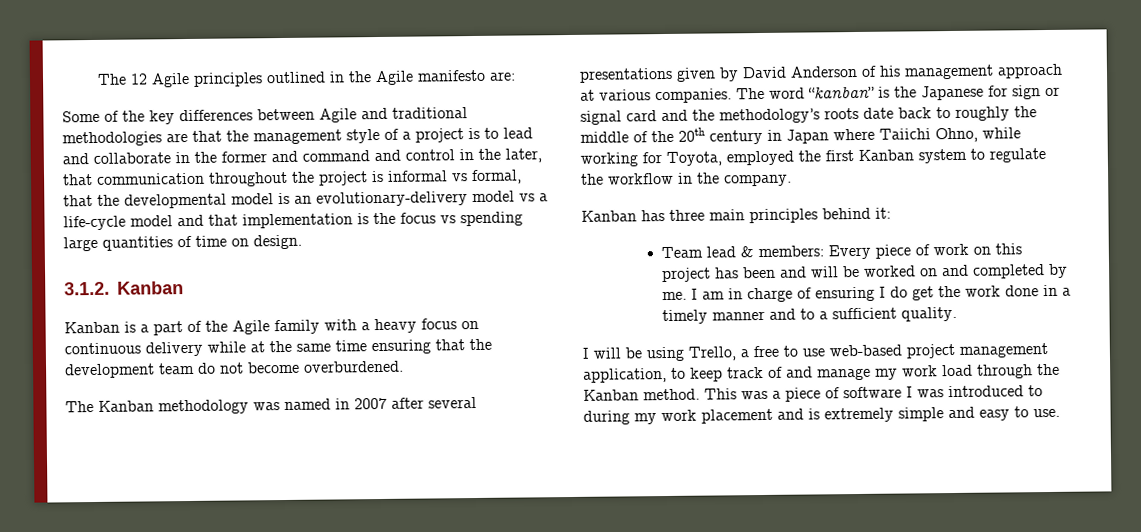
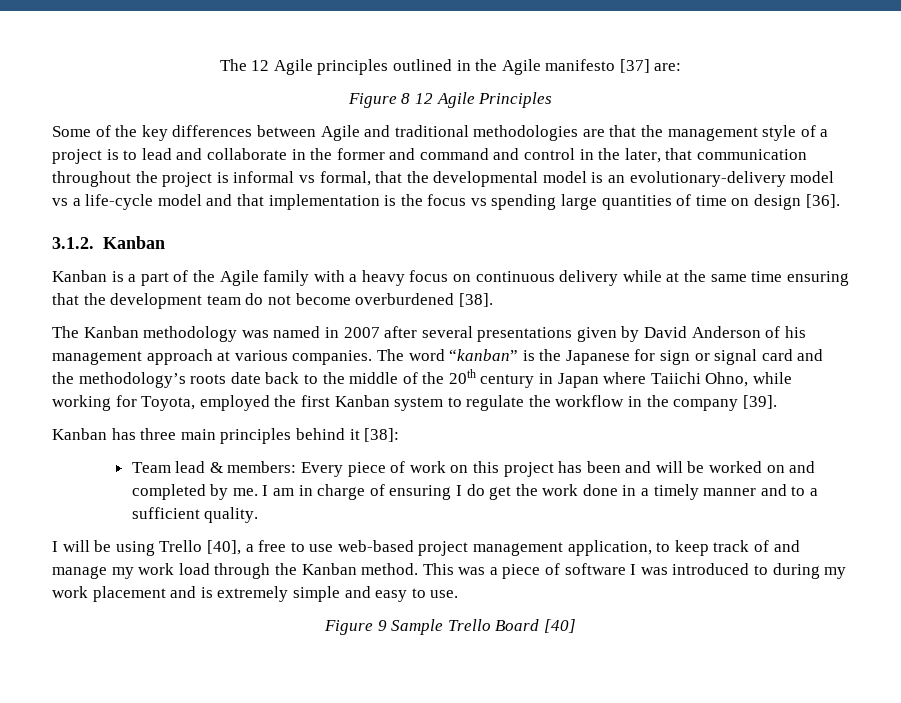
- The 12 Agile principles outlined in the Agile manifesto are:
+ The 12 Agile principles outlined in the Agile manifesto [37] are:
+ Figure 8 12 Agile Principles
- Some of the key differences between Agile and traditional methodologies are that the management style of a project is to lead and collaborate in the former and command and control in the later, that communication throughout the project is informal vs formal, that the developmental model is an evolutionary-delivery model vs a life-cycle model and that implementation is the focus vs spending large quantities of time on design.
+ Some of the key differences between Agile and traditional methodologies are that the management style of a project is to lead and collaborate in the former and command and control in the later, that communication throughout the project is informal vs formal, that the developmental model is an evolutionary-delivery model vs a life-cycle model and that implementation is the focus vs spending large quantities of time on design [36].
- Kanban is a part of the Agile family with a heavy focus on continuous delivery while at the same time ensuring that the development team do not become overburdened.
+ Kanban is a part of the Agile family with a heavy focus on continuous delivery while at the same time ensuring that the development team do not become overburdened [38].
- The word “kanban” is the Japanese for sign or signal card and the methodology’s roots date back to roughly the middle of the 20th century in Japan where Taiichi Ohno, while working for Toyota, employed the first Kanban system to regulate the workflow in the company.
+ The word “kanban” is the Japanese for sign or signal card and the methodology’s roots date back to the middle of the 20th century in Japan where Taiichi Ohno, while working for Toyota, employed the first Kanban system to regulate the workflow in the company [39].
- Kanban has three main principles behind it:
+ Kanban has three main principles behind it [38]:
- I will be using Trello, a free to use web-based project management application, to keep track of and manage my work load through the Kanban method.
+ I will be using Trello [40], a free to use web-based project management application, to keep track of and manage my work load through the Kanban method.
+ Figure 9 Sample Trello Board [40]

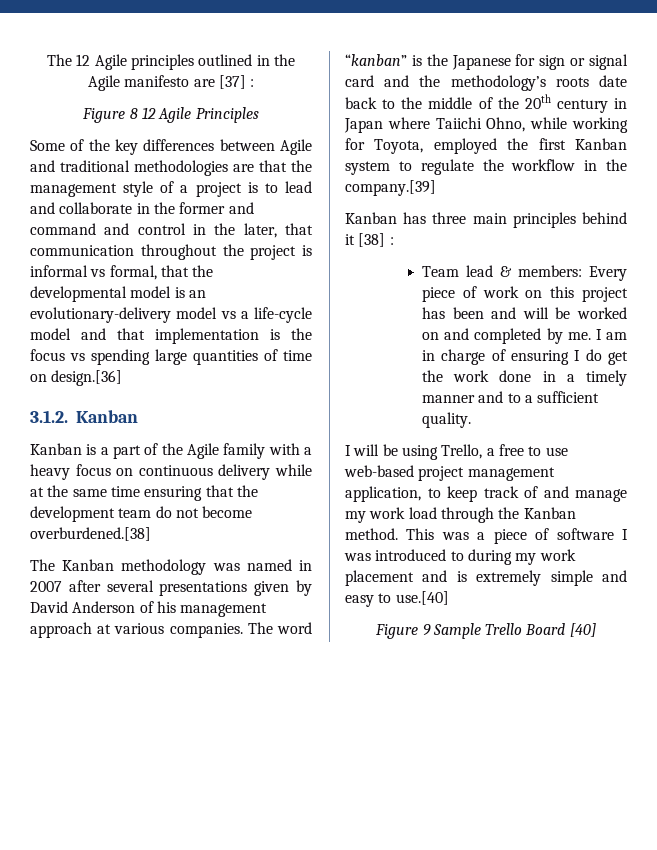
- The 12 Agile principles outlined in the Agile manifesto [37] are:
+ The 12 Agile principles outlined in the Agile manifesto are [37] :
- Some of the key differences between Agile and traditional methodologies are that the management style of a project is to lead and collaborate in the former and command and control in the later, that communication throughout the project is informal vs formal, that the developmental model is an evolutionary-delivery model vs a life-cycle model and that implementation is the focus vs spending large quantities of time on design [36].
+ Some of the key differences between Agile and traditional methodologies are that the management style of a project is to lead and collaborate in the former and command and control in the later, that communication throughout the project is informal vs formal, that the developmental model is an evolutionary-delivery model vs a life-cycle model and that implementation is the focus vs spending large quantities of time on design.[36]
- Kanban is a part of the Agile family with a heavy focus on continuous delivery while at the same time ensuring that the development team do not become overburdened [38].
+ Kanban is a part of the Agile family with a heavy focus on continuous delivery while at the same time ensuring that the development team do not become overburdened.[38]
- The word “kanban” is the Japanese for sign or signal card and the methodology’s roots date back to the middle of the 20th century in Japan where Taiichi Ohno, while working for Toyota, employed the first Kanban system to regulate the workflow in the company [39].
+ The word “kanban” is the Japanese for sign or signal card and the methodology’s roots date back to the middle of the 20th century in Japan where Taiichi Ohno, while working for Toyota, employed the first Kanban system to regulate the workflow in the company.[39]
- Kanban has three main principles behind it [38]:
+ Kanban has three main principles behind it [38] :
- I will be using Trello [40], a free to use web-based project management application, to keep track of and manage my work load through the Kanban method.
+ I will be using Trello, a free to use web-based project management application, to keep track of and manage my work load through the Kanban method.
- This was a piece of software I was introduced to during my work placement and is extremely simple and easy to use.
+ This was a piece of software I was introduced to during my work placement and is extremely simple and easy to use.[40]

